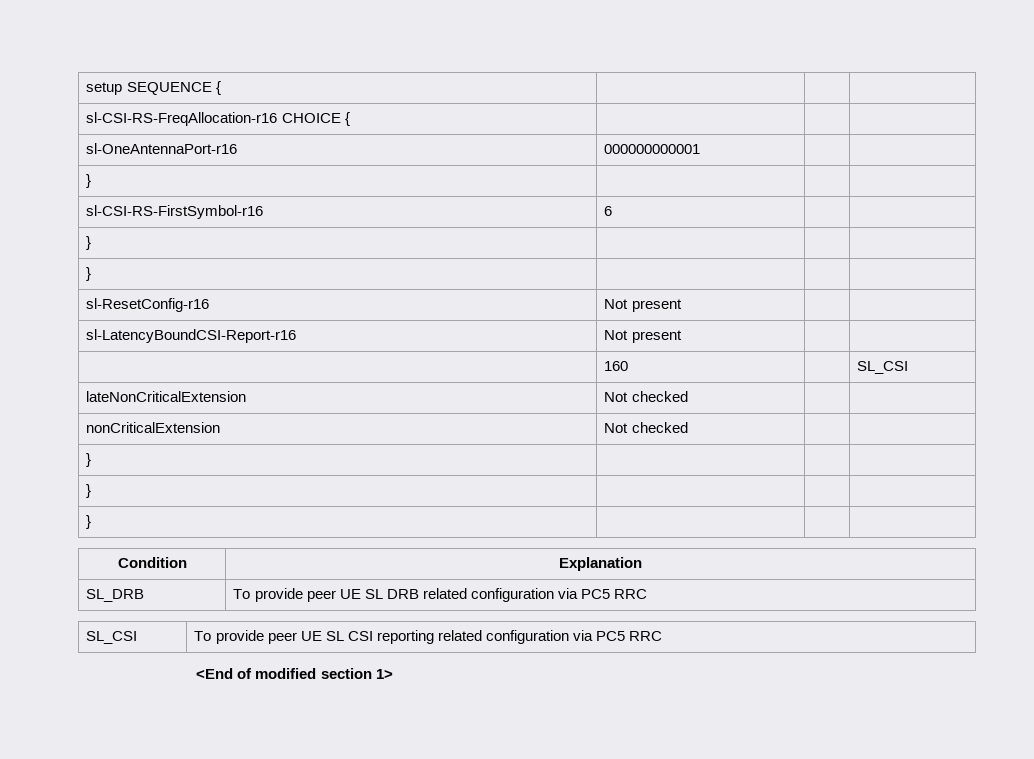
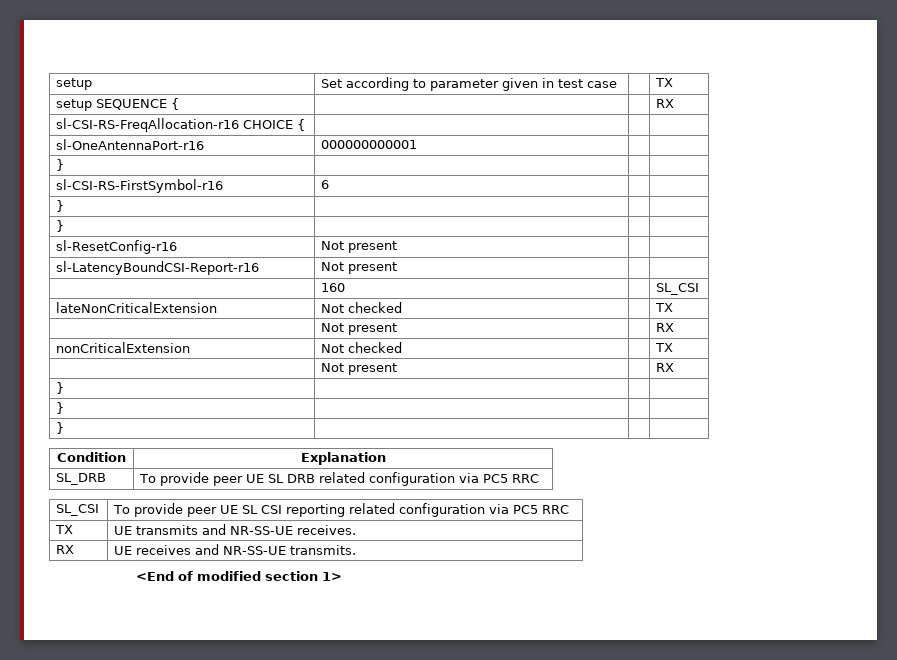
- setup SEQUENCE { | | |
+ setup | Set according to parameter given in test case | | TX
+ setup SEQUENCE { | | | RX
- lateNonCriticalExtension | Not checked | |
+ lateNonCriticalExtension | Not checked | | TX
+ | Not present | | RX
- nonCriticalExtension | Not checked | |
+ nonCriticalExtension | Not checked | | TX
+ | Not present | | RX
+ TX | UE transmits and NR-SS-UE receives.
+ RX | UE receives and NR-SS-UE transmits.

